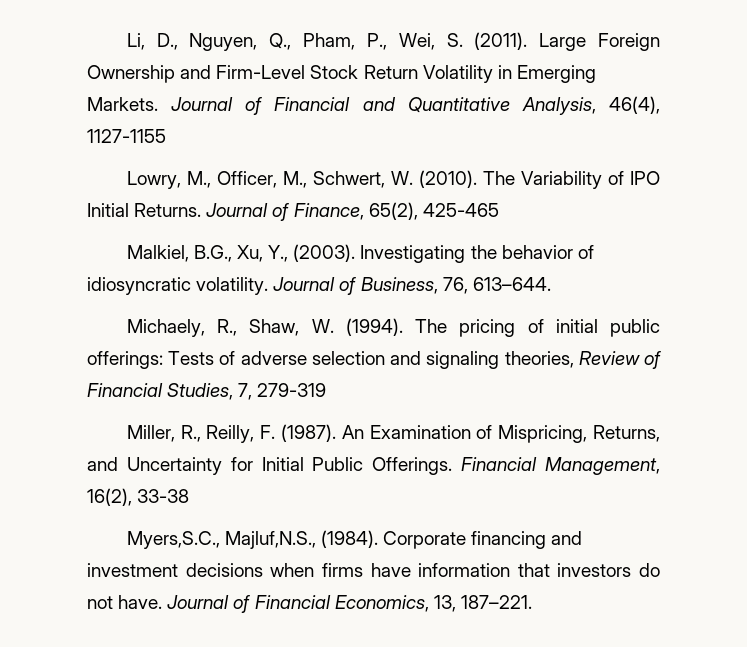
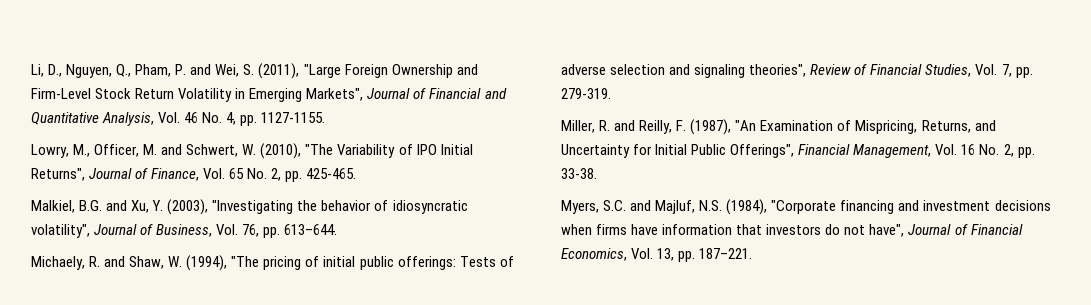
- Li, D., Nguyen, Q., Pham, P., Wei, S. (2011). Large Foreign Ownership and Firm-Level Stock Return Volatility in Emerging Markets. Journal of Financial and Quantitative Analysis, 46(4), 1127-1155
- Lowry, M., Officer, M., Schwert, W. (2010). The Variability of IPO Initial Returns. Journal of Finance, 65(2), 425-465
- Malkiel, B.G., Xu, Y., (2003). Investigating the behavior of idiosyncratic volatility. Journal of Business, 76, 613–644.
+ Li, D., Nguyen, Q., Pham, P. and Wei, S. (2011), "Large Foreign Ownership and Firm-Level Stock Return Volatility in Emerging Markets", Journal of Financial and Quantitative Analysis, Vol. 46 No. 4, pp. 1127-1155.
+ Lowry, M., Officer, M. and Schwert, W. (2010), "The Variability of IPO Initial Returns", Journal of Finance, Vol. 65 No. 2, pp. 425-465.
+ Malkiel, B.G. and Xu, Y. (2003), "Investigating the behavior of idiosyncratic volatility", Journal of Business, Vol. 76, pp. 613–644.
- Michaely, R., Shaw, W. (1994). The pricing of initial public offerings: Tests of adverse selection and signaling theories, Review of Financial Studies, 7, 279-319
- Miller, R., Reilly, F. (1987). An Examination of Mispricing, Returns, and Uncertainty for Initial Public Offerings. Financial Management, 16(2), 33-38
- Myers,S.C., Majluf,N.S., (1984). Corporate financing and investment decisions when firms have information that investors do not have. Journal of Financial Economics, 13, 187–221.
+ Michaely, R. and Shaw, W. (1994), "The pricing of initial public offerings: Tests of adverse selection and signaling theories", Review of Financial Studies, Vol. 7, pp. 279-319.
+ Miller, R. and Reilly, F. (1987), "An Examination of Mispricing, Returns, and Uncertainty for Initial Public Offerings", Financial Management, Vol. 16 No. 2, pp. 33-38.
+ Myers, S.C. and Majluf, N.S. (1984), "Corporate financing and investment decisions when firms have information that investors do not have", Journal of Financial Economics, Vol. 13, pp. 187–221.

